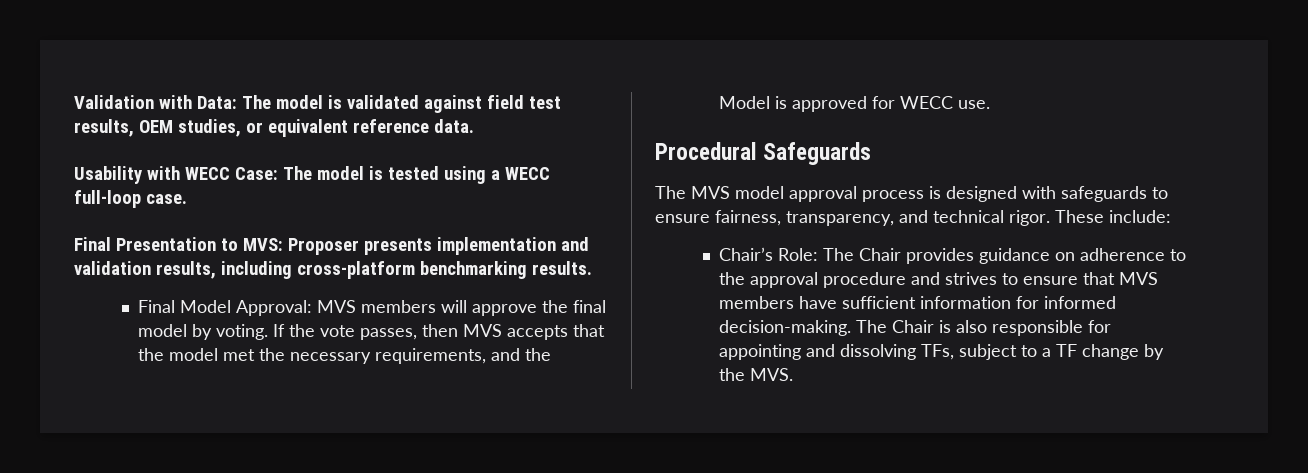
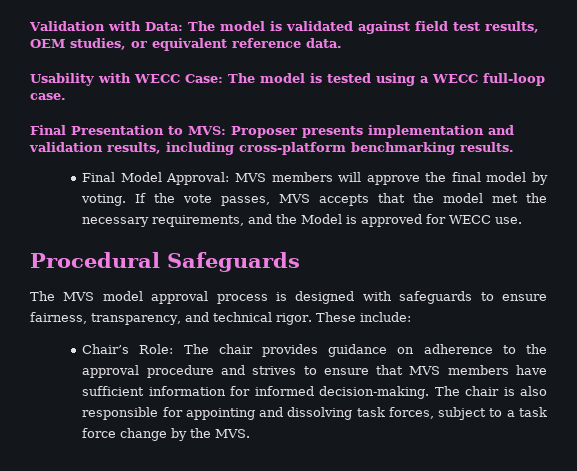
- If the vote passes, then MVS accepts that the model met the necessary requirements, and the Model is approved for WECC use.
+ If the vote passes, MVS accepts that the model met the necessary requirements, and the Model is approved for WECC use.
- Chair’s Role: The Chair provides guidance on adherence to the approval procedure and strives to ensure that MVS members have sufficient information for informed decision-making.
+ Chair’s Role: The chair provides guidance on adherence to the approval procedure and strives to ensure that MVS members have sufficient information for informed decision-making.
- The Chair is also responsible for appointing and dissolving TFs, subject to a TF change by the MVS.
+ The chair is also responsible for appointing and dissolving task forces, subject to a task force change by the MVS.

